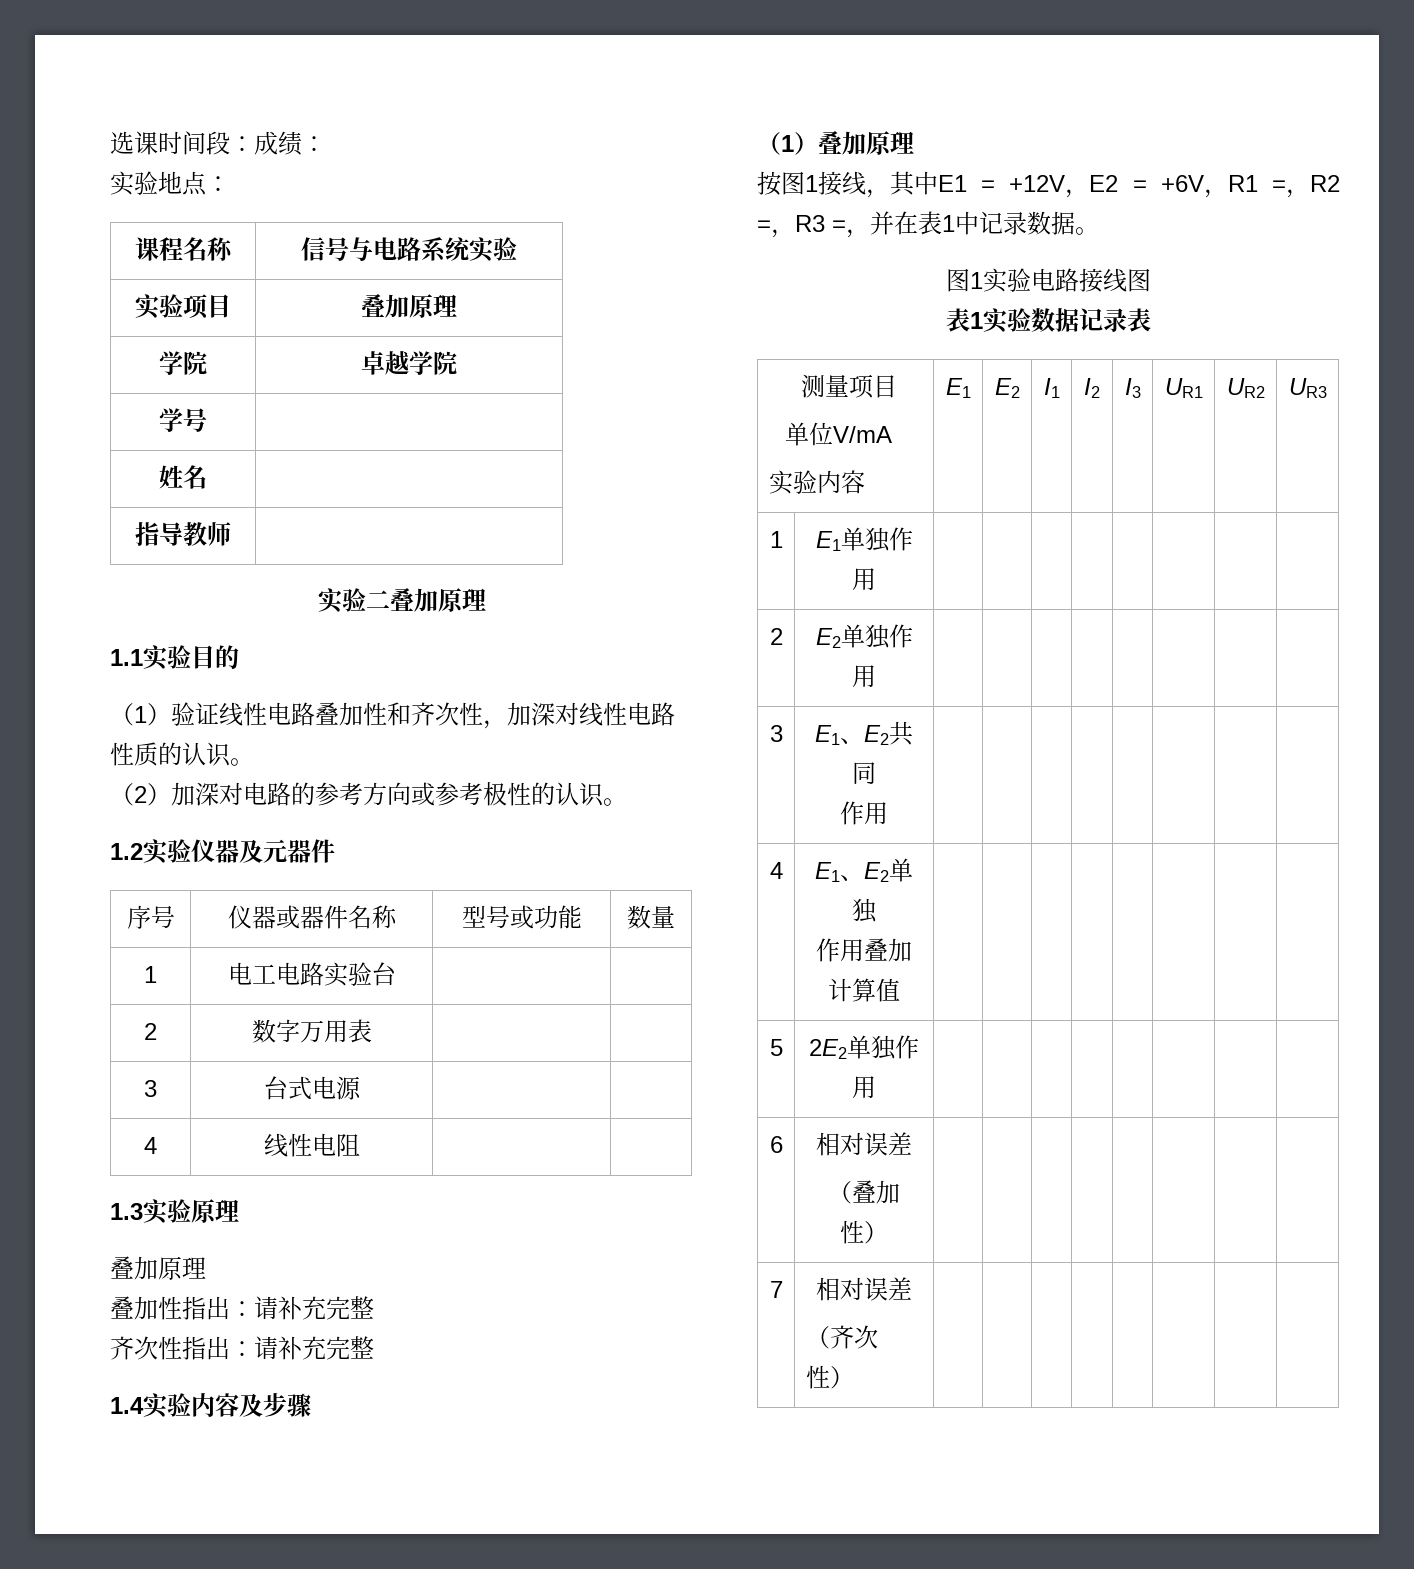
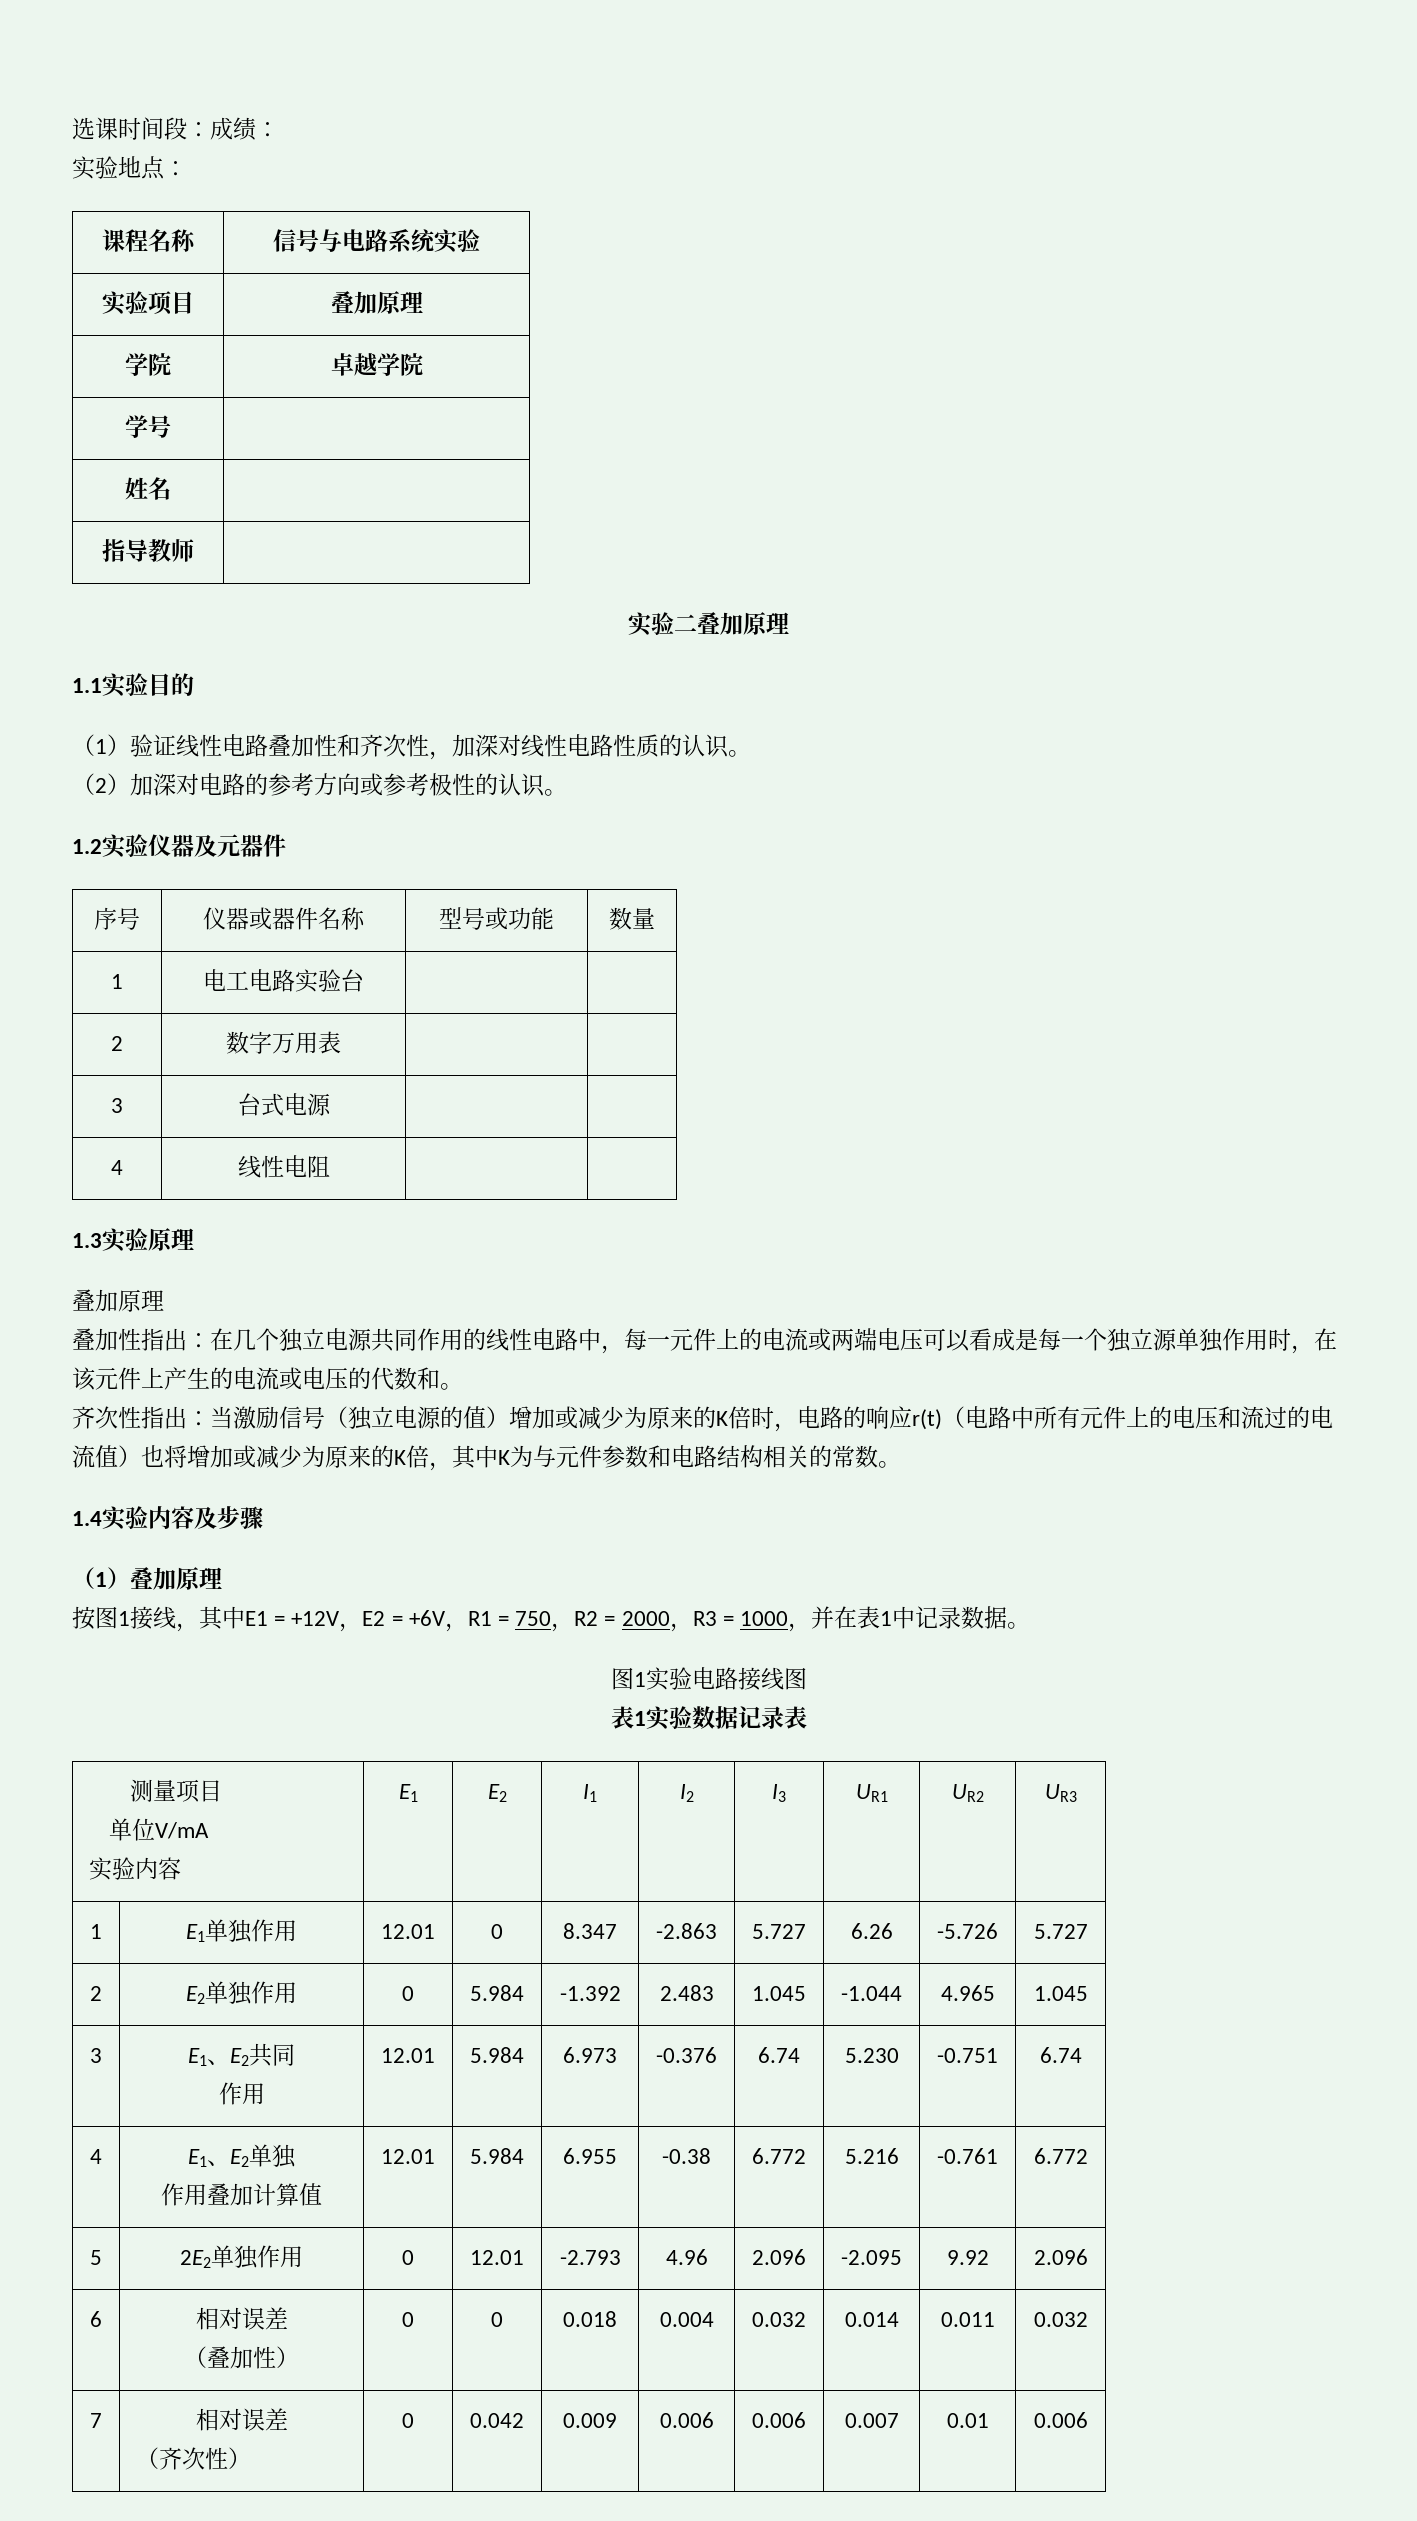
- 叠加性指出：请补充完整
- 齐次性指出：请补充完整
+ 叠加性指出：在几个独立电源共同作用的线性电路中，每一元件上的电流或两端电压可以看成是每一个独立源单独作用时，在该元件上产生的电流或电压的代数和。
+ 齐次性指出：当激励信号（独立电源的值）增加或减少为原来的K倍时，电路的响应r(t)（电路中所有元件上的电压和流过的电流值）也将增加或减少为原来的K倍，其中K为与元件参数和电路结构相关的常数。
- 按图1接线，其中E1 = +12V，E2 = +6V，R1 =，R2 =，R3 =，并在表1中记录数据。
+ 按图1接线，其中E1 = +12V，E2 = +6V，R1 = 750，R2 = 2000，R3 = 1000，并在表1中记录数据。
- 1 | E1单独作用 | | | | | | | |
- 2 | E2单独作用 | | | | | | | |
+ 1 | E1单独作用 | 12.01 | 0 | 8.347 | -2.863 | 5.727 | 6.26 | -5.726 | 5.727
+ 2 | E2单独作用 | 0 | 5.984 | -1.392 | 2.483 | 1.045 | -1.044 | 4.965 | 1.045
  3 | E1、E2共同
- 作用 | | | | | | | |
+ 作用 | 12.01 | 5.984 | 6.973 | -0.376 | 6.74 | 5.230 | -0.751 | 6.74
  4 | E1、E2单独
- 作用叠加计算值 | | | | | | | |
- 5 | 2E2单独作用 | | | | | | | |
+ 作用叠加计算值 | 12.01 | 5.984 | 6.955 | -0.38 | 6.772 | 5.216 | -0.761 | 6.772
+ 5 | 2E2单独作用 | 0 | 12.01 | -2.793 | 4.96 | 2.096 | -2.095 | 9.92 | 2.096
  6 | 相对误差
- （叠加性） | | | | | | | |
+ （叠加性） | 0 | 0 | 0.018 | 0.004 | 0.032 | 0.014 | 0.011 | 0.032
  7 | 相对误差
- （齐次性） | | | | | | | |
+ （齐次性） | 0 | 0.042 | 0.009 | 0.006 | 0.006 | 0.007 | 0.01 | 0.006

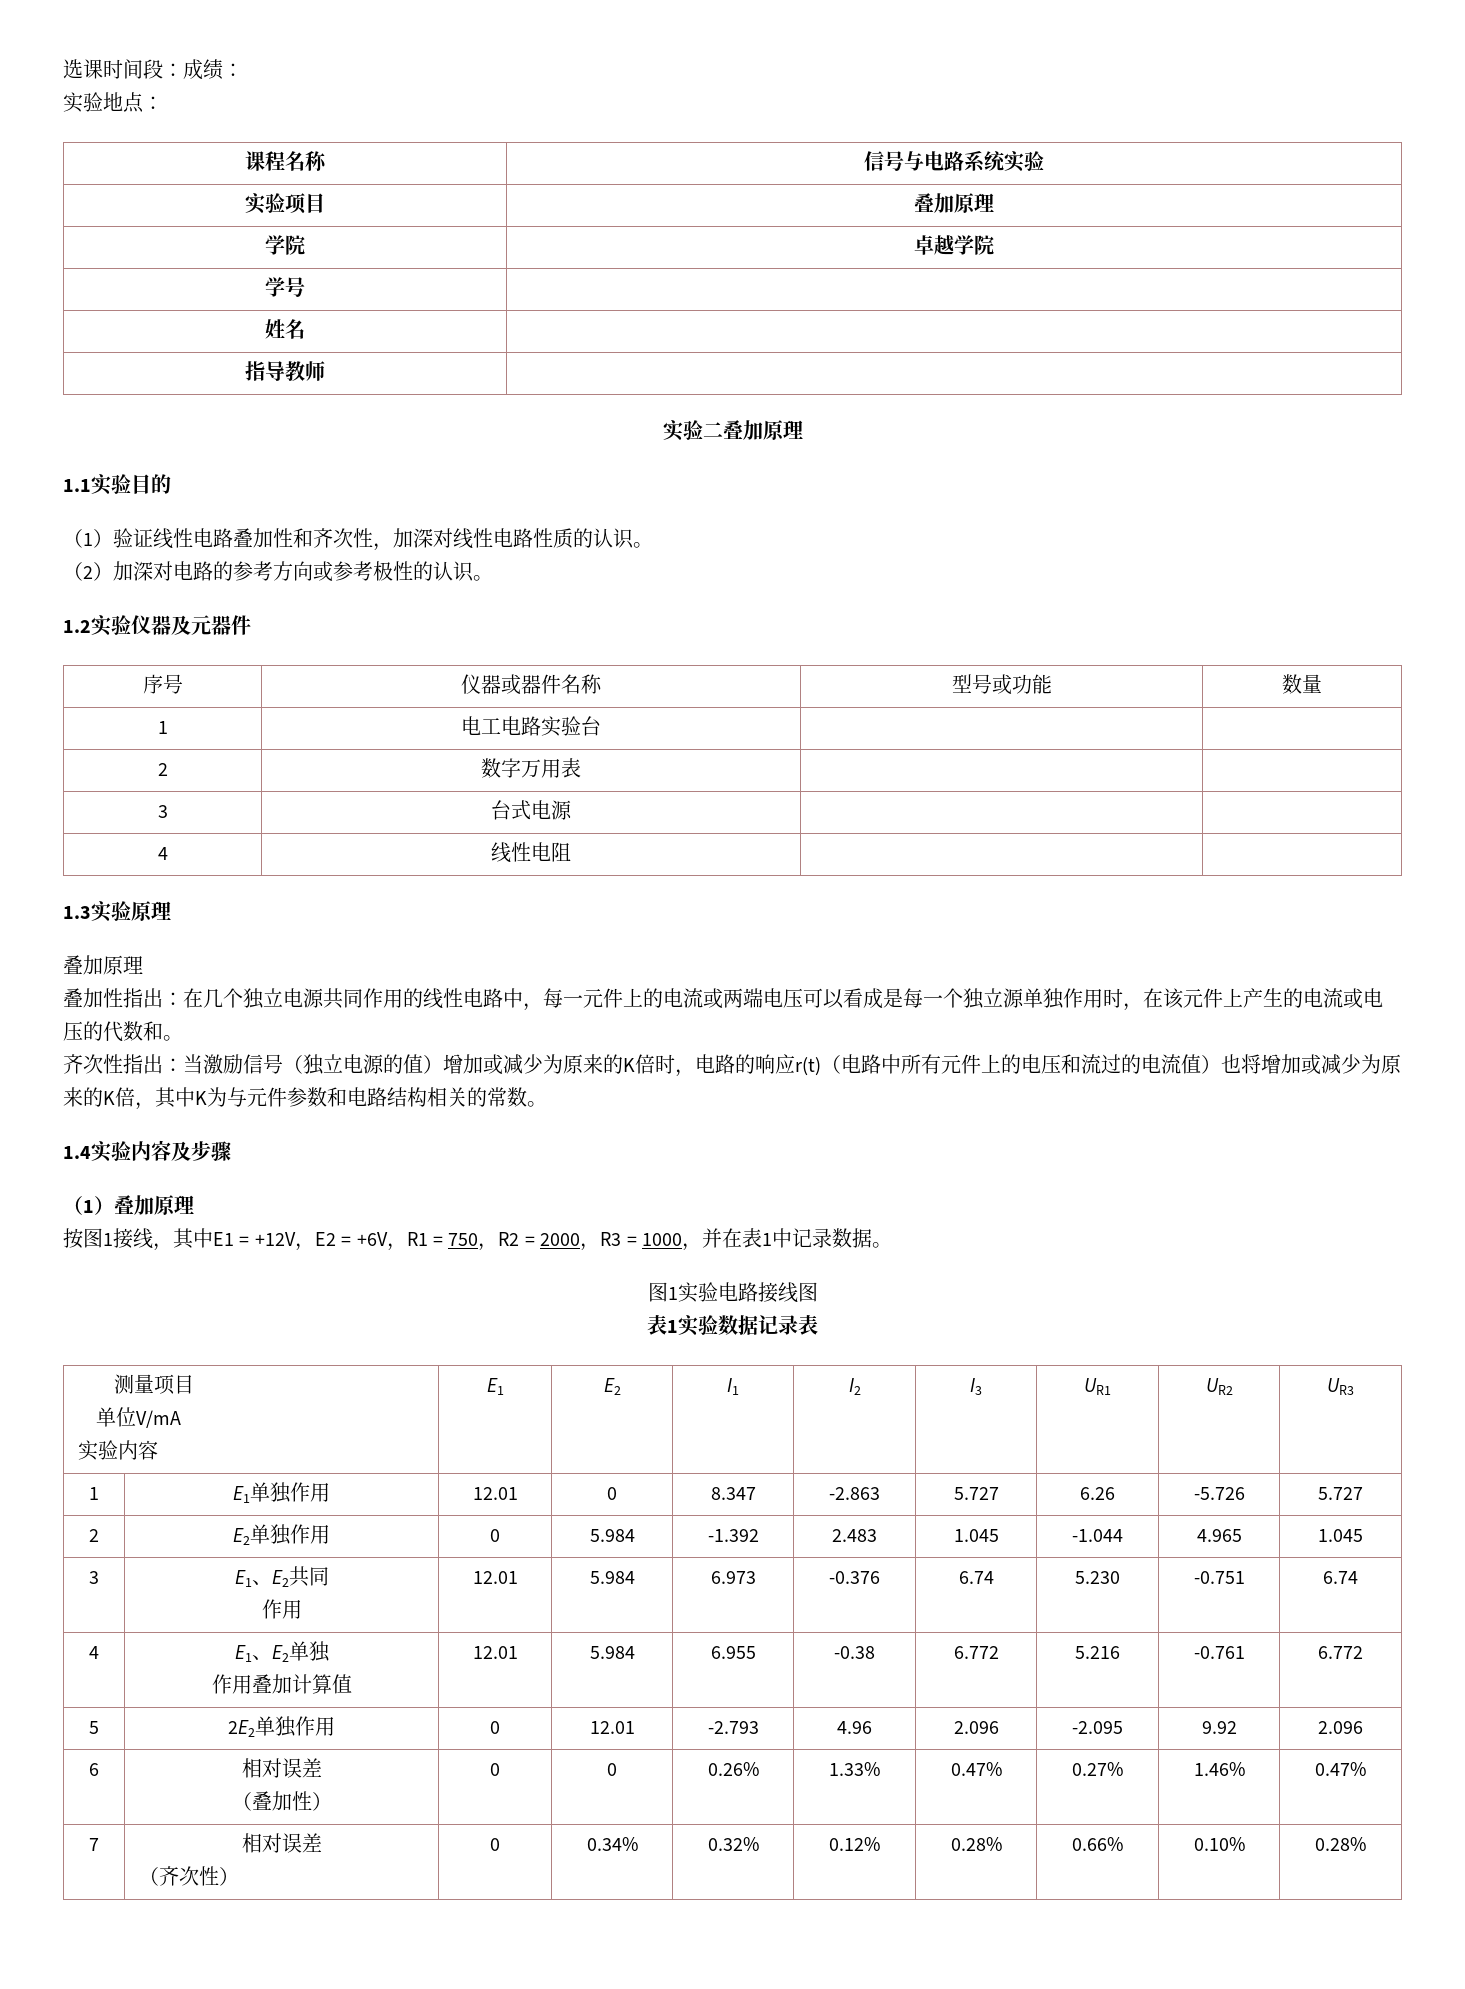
  6 | 相对误差
- （叠加性） | 0 | 0 | 0.018 | 0.004 | 0.032 | 0.014 | 0.011 | 0.032
+ （叠加性） | 0 | 0 | 0.26% | 1.33% | 0.47% | 0.27% | 1.46% | 0.47%
  7 | 相对误差
- （齐次性） | 0 | 0.042 | 0.009 | 0.006 | 0.006 | 0.007 | 0.01 | 0.006
+ （齐次性） | 0 | 0.34% | 0.32% | 0.12% | 0.28% | 0.66% | 0.10% | 0.28%

